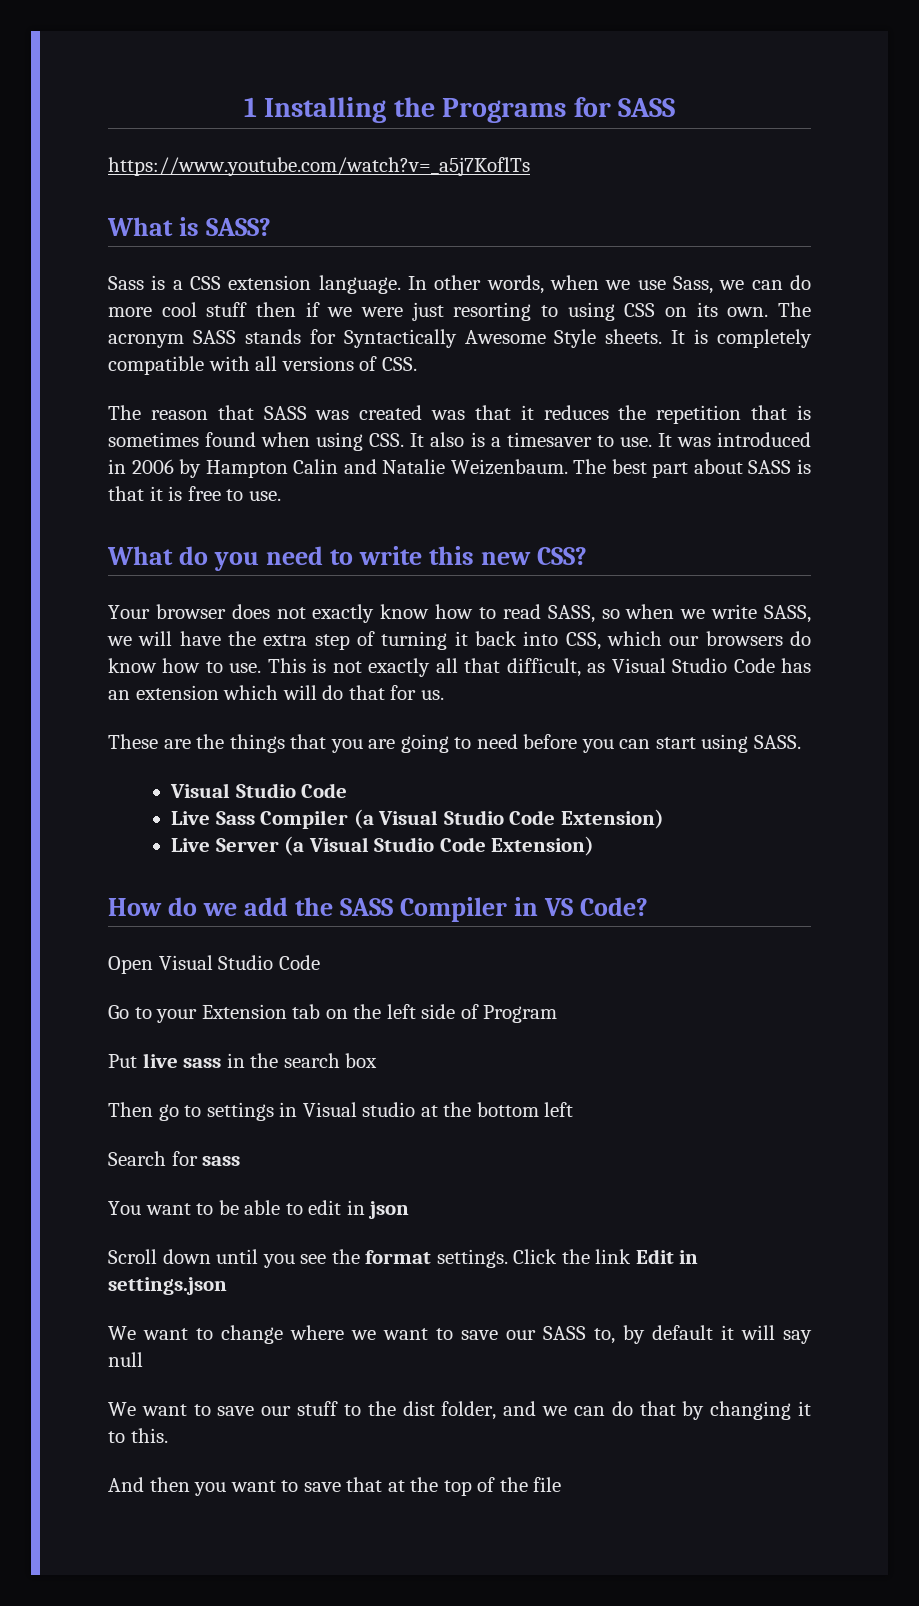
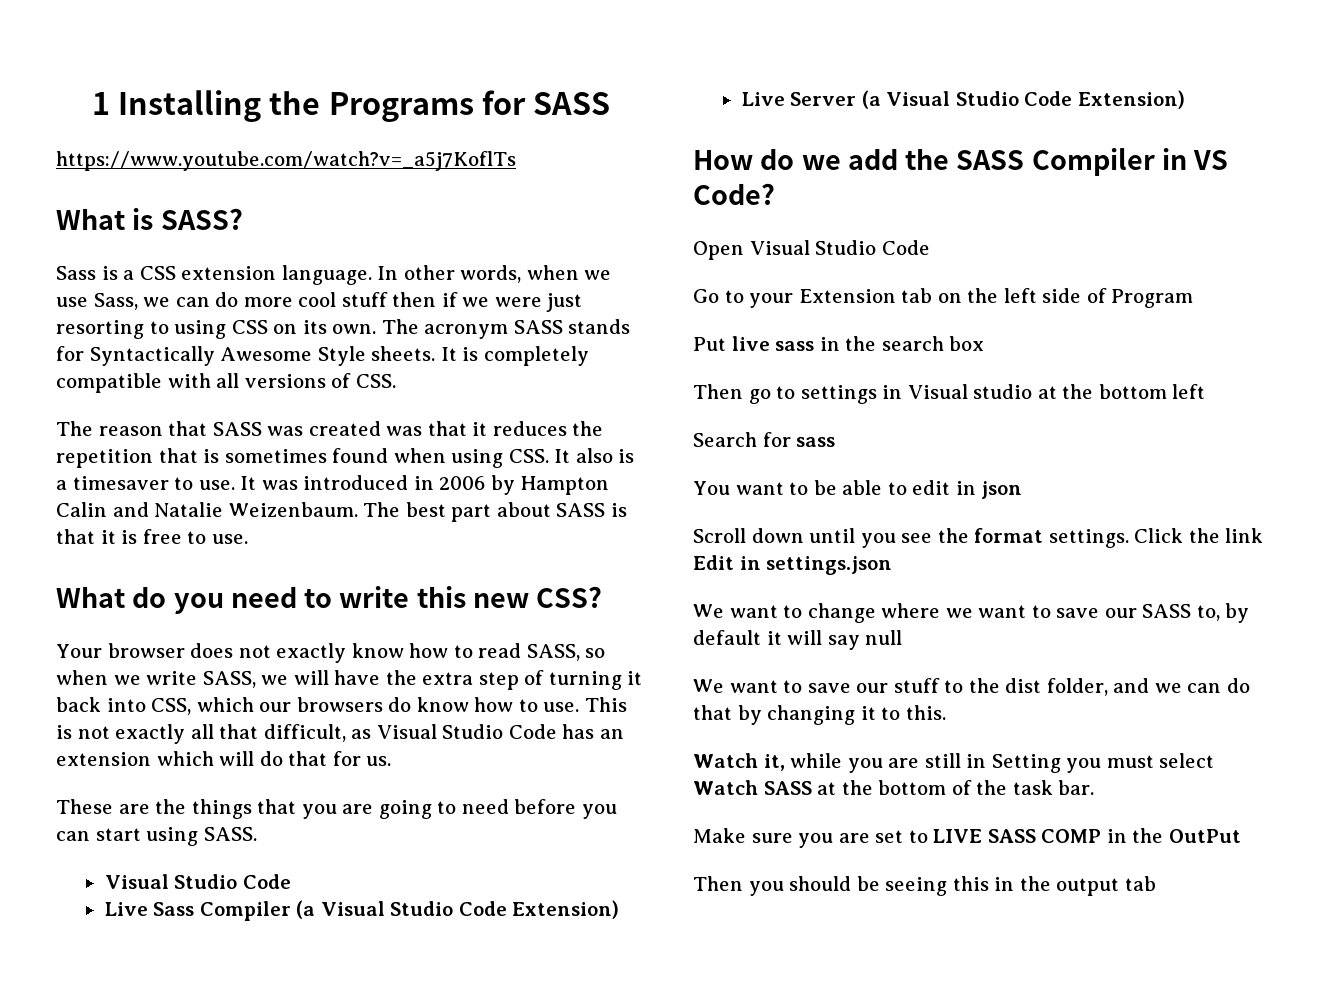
- And then you want to save that at the top of the file
+ Watch it, while you are still in Setting you must select Watch SASS at the bottom of the task bar.
+ Make sure you are set to LIVE SASS COMP in the OutPut
+ Then you should be seeing this in the output tab

